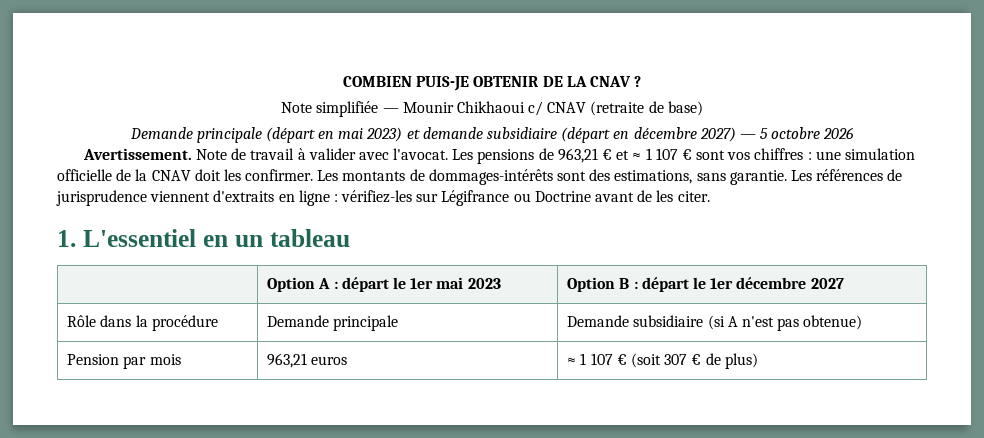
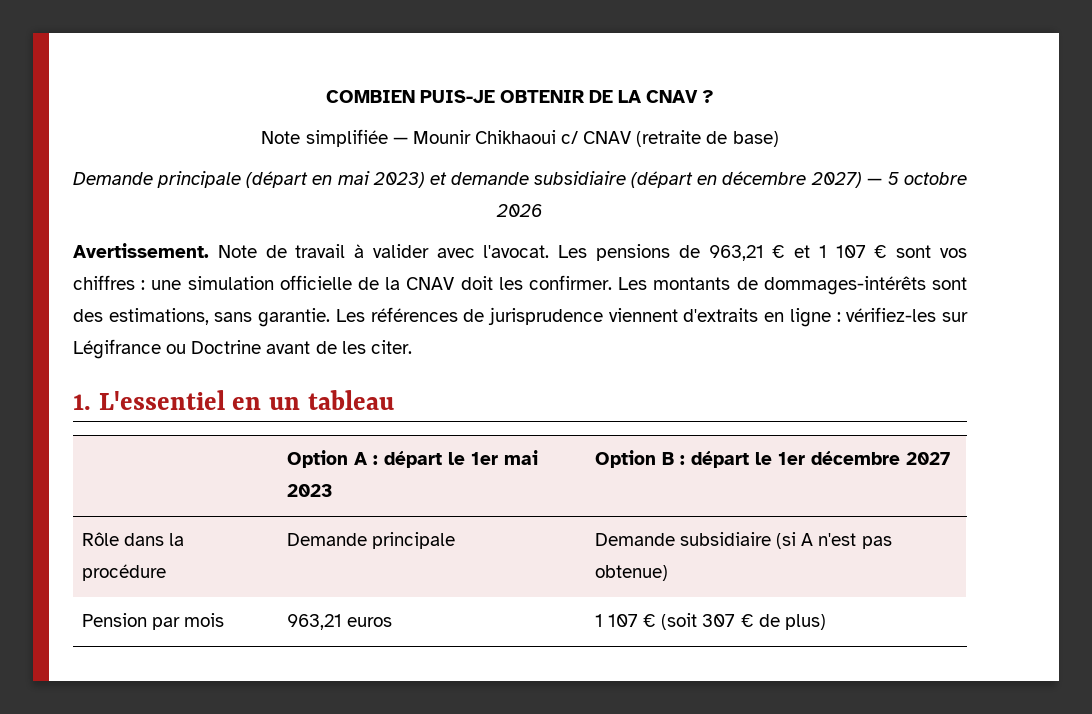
- Les pensions de 963,21 € et ≈ 1 107 € sont vos chiffres : une simulation officielle de la CNAV doit les confirmer.
+ Les pensions de 963,21 € et 1 107 € sont vos chiffres : une simulation officielle de la CNAV doit les confirmer.
- Pension par mois | 963,21 euros | ≈ 1 107 € (soit 307 € de plus)
+ Pension par mois | 963,21 euros | 1 107 € (soit 307 € de plus)

